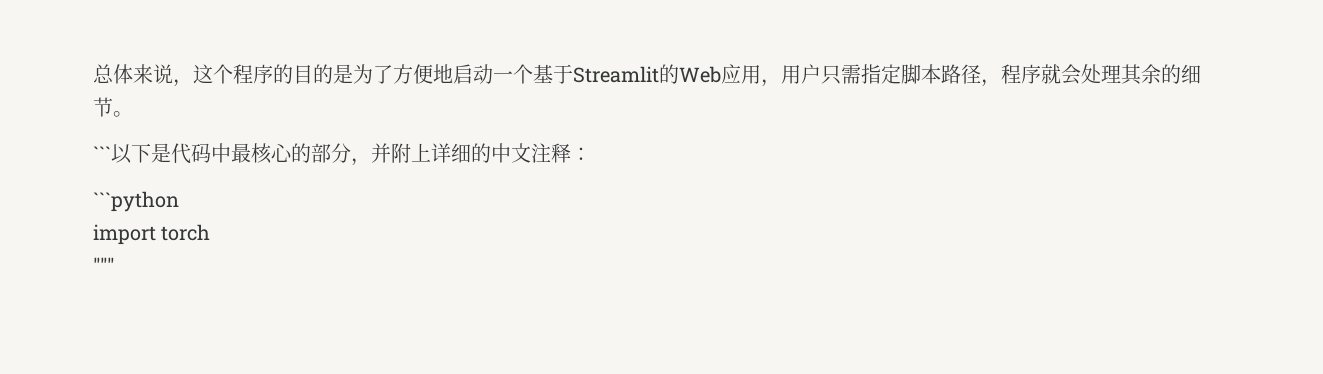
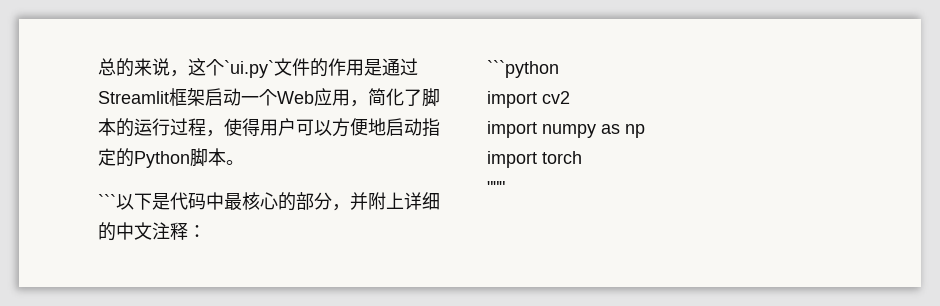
- 总体来说，这个程序的目的是为了方便地启动一个基于Streamlit的Web应用，用户只需指定脚本路径，程序就会处理其余的细节。
+ 总的来说，这个`ui.py`文件的作用是通过Streamlit框架启动一个Web应用，简化了脚本的运行过程，使得用户可以方便地启动指定的Python脚本。
+ import cv2
+ import numpy as np

